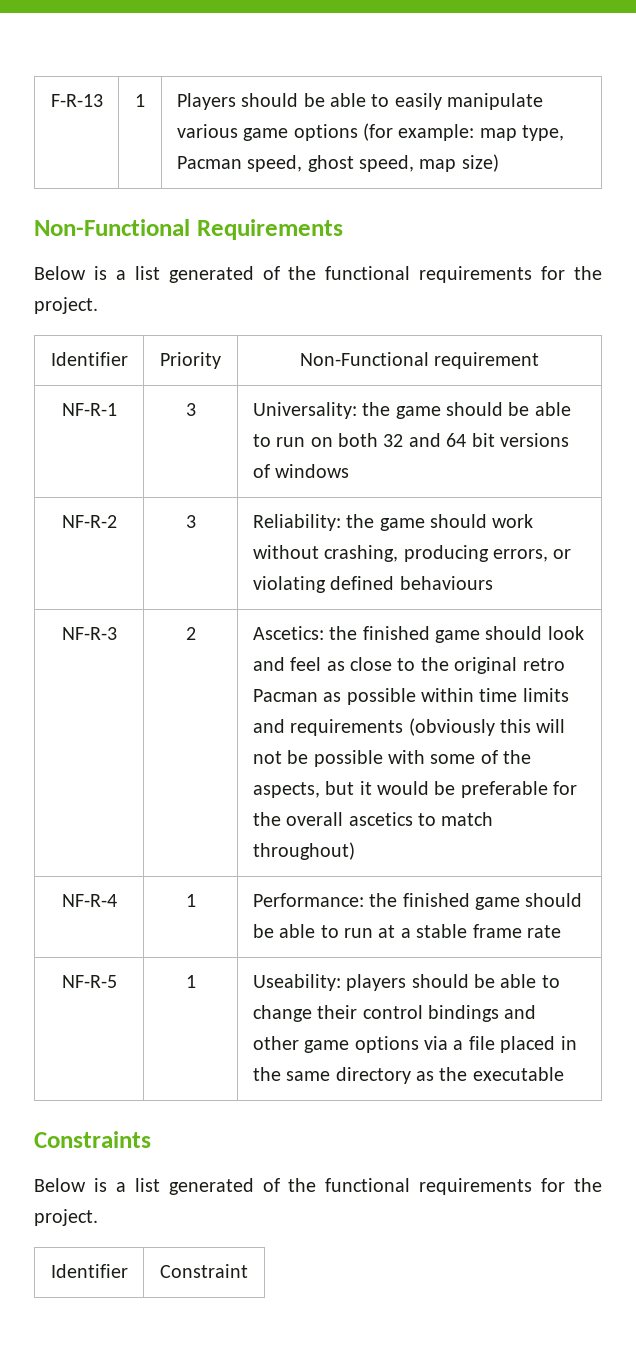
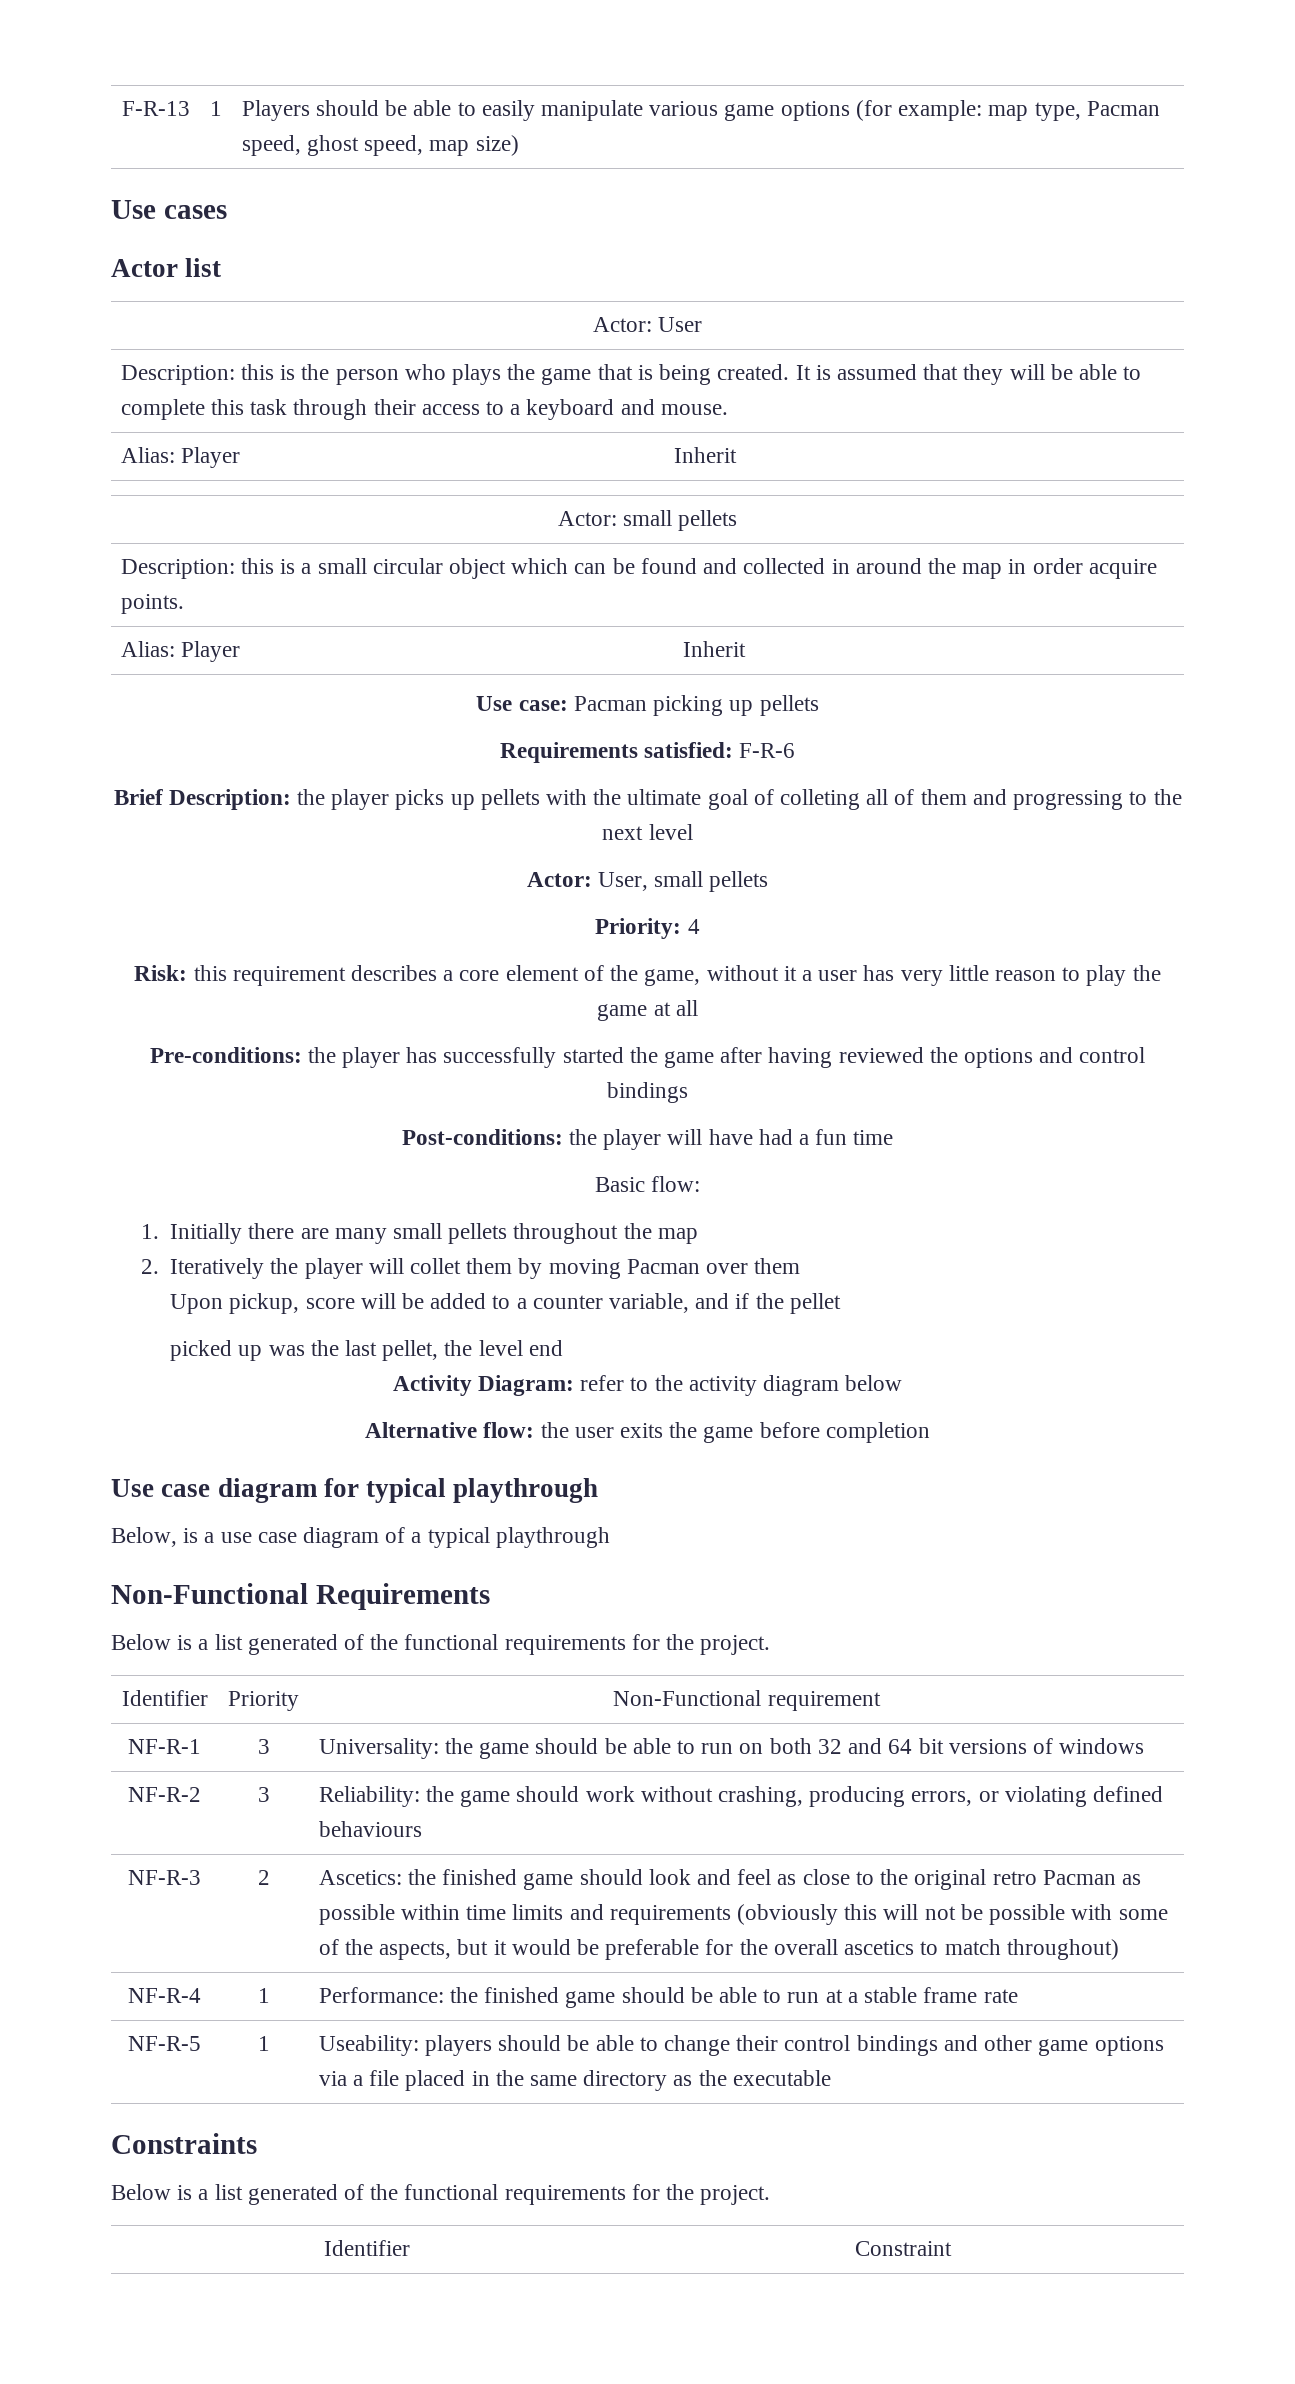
+ Use cases
+ Actor list
+ Actor: User
+ Description: this is the person who plays the game that is being created. It is assumed that they will be able to complete this task through their access to a keyboard and mouse.
+ Alias: Player | Inherit
+ Actor: small pellets
+ Description: this is a small circular object which can be found and collected in around the map in order acquire points.
+ Alias: Player | Inherit
+ Use case: Pacman picking up pellets
+ Requirements satisfied: F-R-6
+ Brief Description: the player picks up pellets with the ultimate goal of colleting all of them and progressing to the next level
+ Actor: User, small pellets
+ Priority: 4
+ Risk: this requirement describes a core element of the game, without it a user has very little reason to play the game at all
+ Pre-conditions: the player has successfully started the game after having reviewed the options and control bindings
+ Post-conditions: the player will have had a fun time
+ Basic flow:
+ 1. Initially there are many small pellets throughout the map
+ 2. Iteratively the player will collet them by moving Pacman over them
+ Upon pickup, score will be added to a counter variable, and if the pellet
+ picked up was the last pellet, the level end
+ Activity Diagram: refer to the activity diagram below
+ Alternative flow: the user exits the game before completion
+ Use case diagram for typical playthrough
+ Below, is a use case diagram of a typical playthrough

